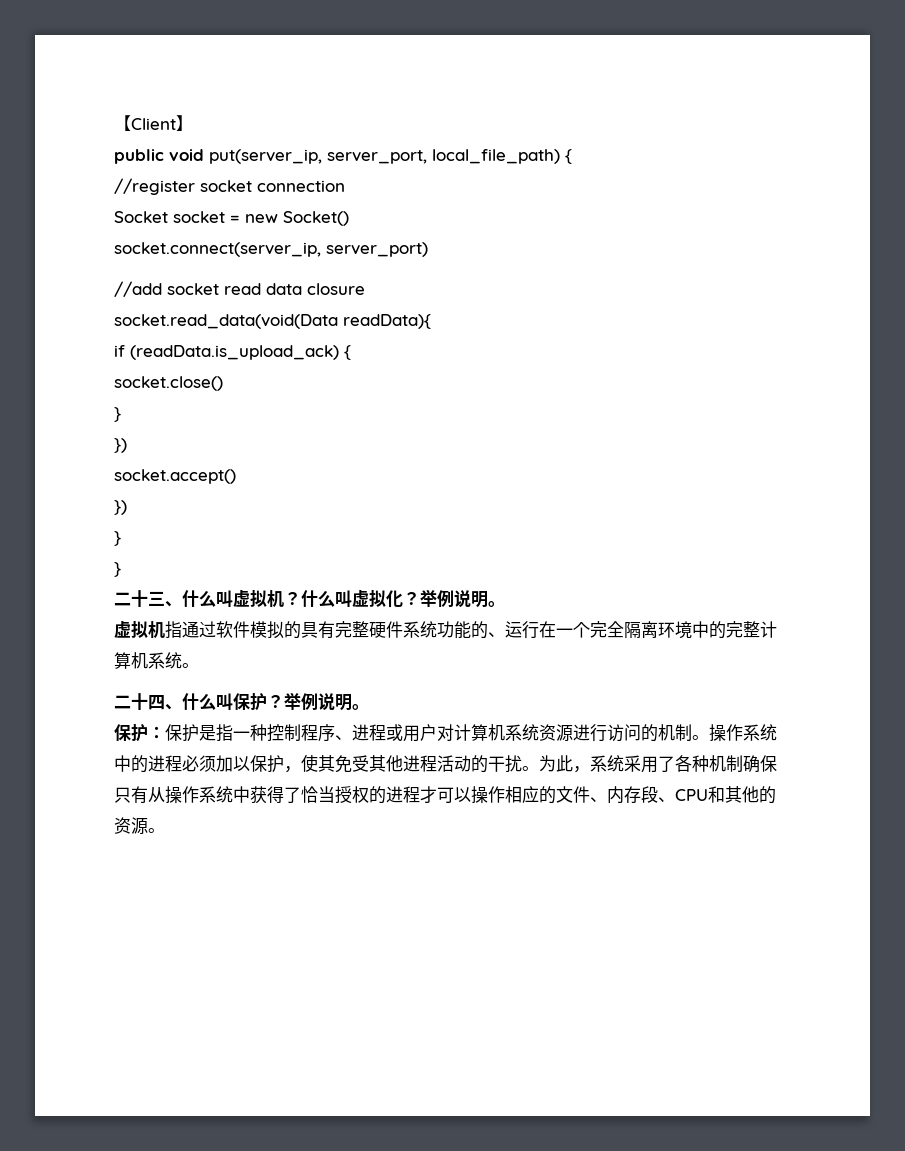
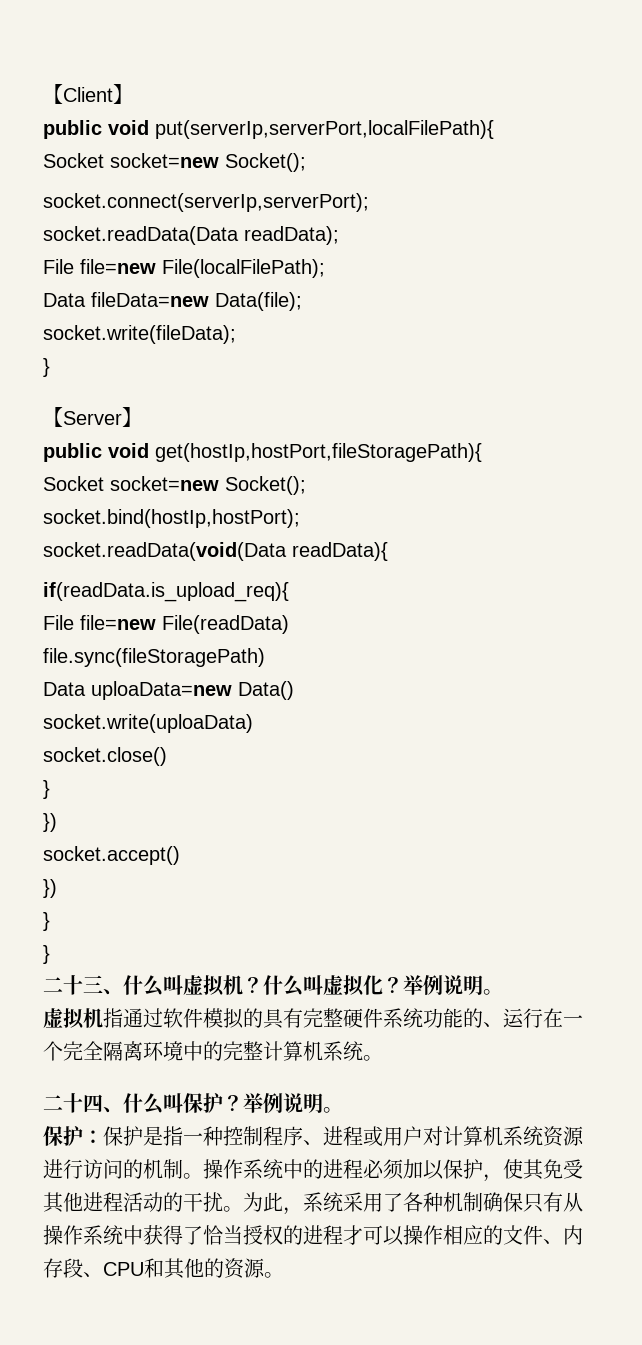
- public void put(server_ip, server_port, local_file_path) {
- //register socket connection
- Socket socket = new Socket()
- socket.connect(server_ip, server_port)
- //add socket read data closure
- socket.read_data(void(Data readData){
- if (readData.is_upload_ack) {
+ public void put(serverIp,serverPort,localFilePath){
+ Socket socket=new Socket();
+ socket.connect(serverIp,serverPort);
+ socket.readData(Data readData);
+ File file=new File(localFilePath);
+ Data fileData=new Data(file);
+ socket.write(fileData);
+ }
+ 【Server】
+ public void get(hostIp,hostPort,fileStoragePath){
+ Socket socket=new Socket();
+ socket.bind(hostIp,hostPort);
+ socket.readData(void(Data readData){
+ if(readData.is_upload_req){
+ File file=new File(readData)
+ file.sync(fileStoragePath)
+ Data uploaData=new Data()
+ socket.write(uploaData)

